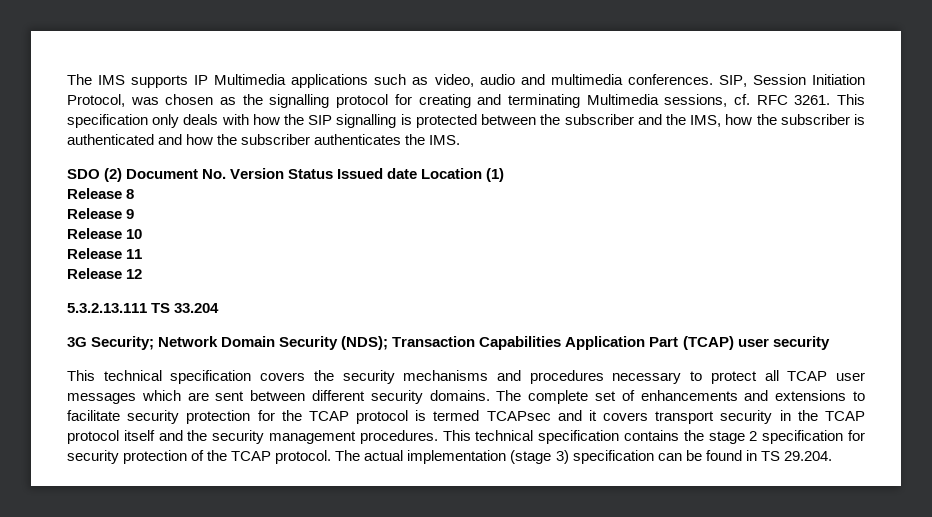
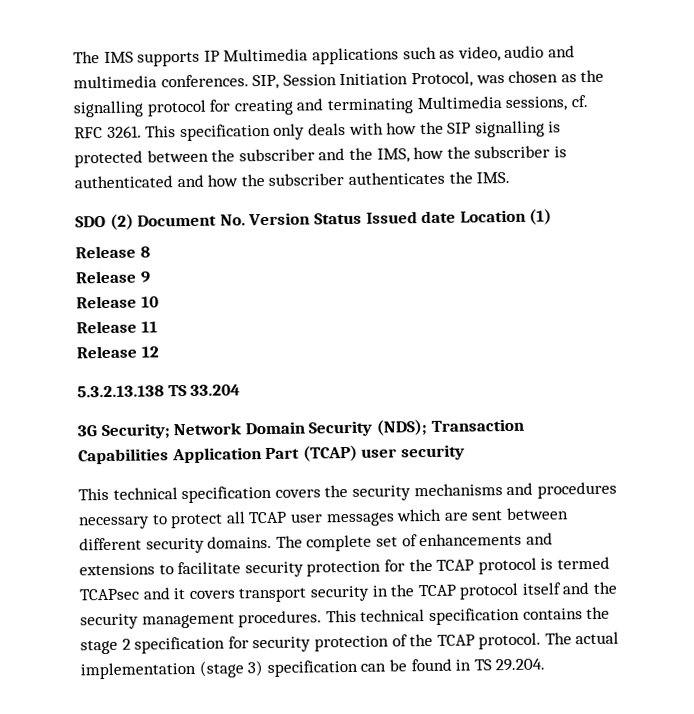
- 5.3.2.13.111 TS 33.204
+ 5.3.2.13.138 TS 33.204

